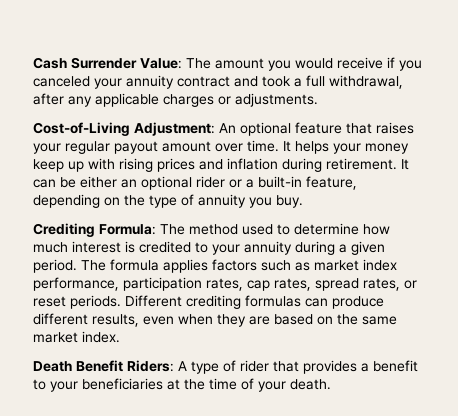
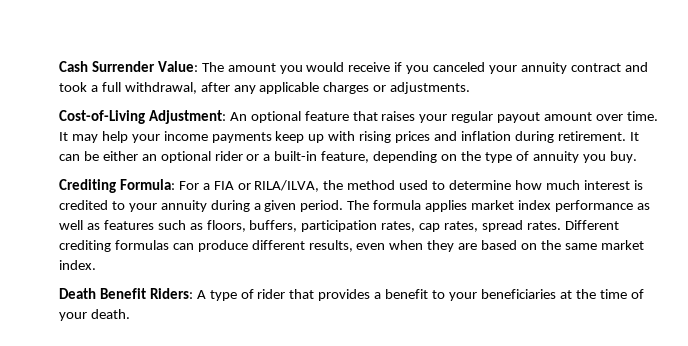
- It helps your money keep up with rising prices and inflation during retirement.
+ It may help your income payments keep up with rising prices and inflation during retirement.
- Crediting Formula: The method used to determine how much interest is credited to your annuity during a given period.
+ Crediting Formula: For a FIA or RILA/ILVA, the method used to determine how much interest is credited to your annuity during a given period.
- The formula applies factors such as market index performance, participation rates, cap rates, spread rates, or reset periods.
+ The formula applies market index performance as well as features such as floors, buffers, participation rates, cap rates, spread rates.

